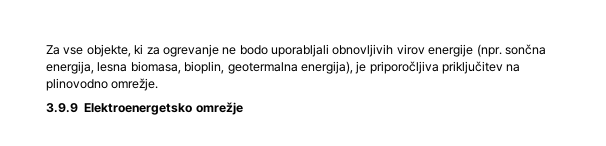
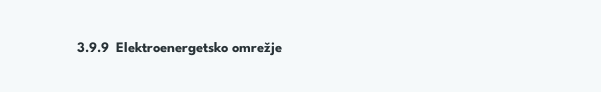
- Za vse objekte, ki za ogrevanje ne bodo uporabljali obnovljivih virov energije (npr. sončna energija, lesna biomasa, bioplin, geotermalna energija), je priporočljiva priključitev na plinovodno omrežje.

